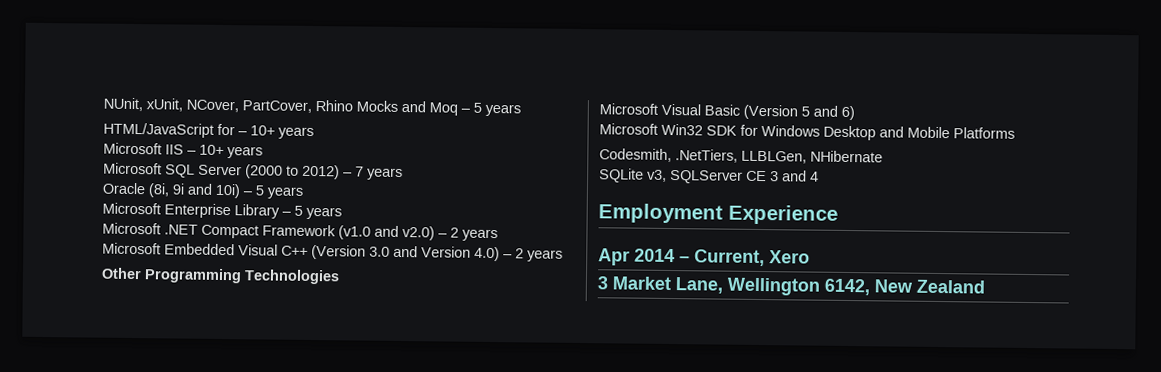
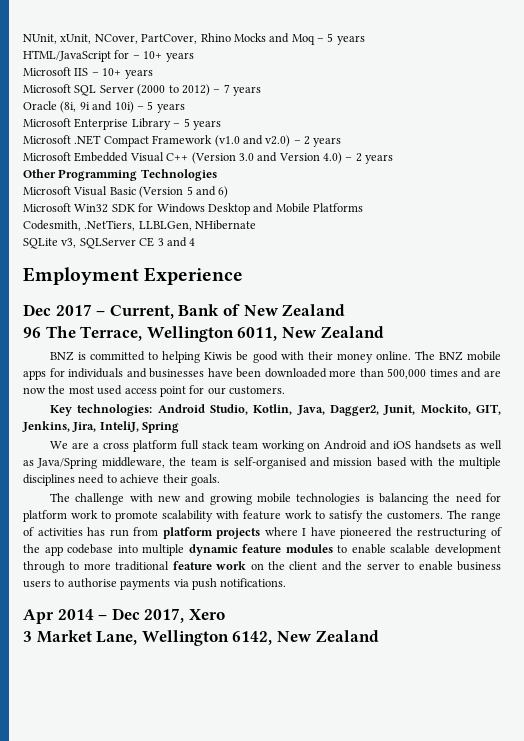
+ Dec 2017 – Current, Bank of New Zealand
+ 96 The Terrace, Wellington 6011, New Zealand
+ BNZ is committed to helping Kiwis be good with their money online. The BNZ mobile apps for individuals and businesses have been downloaded more than 500,000 times and are now the most used access point for our customers.
+ Key technologies: Android Studio, Kotlin, Java, Dagger2, Junit, Mockito, GIT, Jenkins, Jira, InteliJ, Spring
+ We are a cross platform full stack team working on Android and iOS handsets as well as Java/Spring middleware, the team is self-organised and mission based with the multiple disciplines need to achieve their goals.
+ The challenge with new and growing mobile technologies is balancing the need for platform work to promote scalability with feature work to satisfy the customers. The range of activities has run from platform projects where I have pioneered the restructuring of the app codebase into multiple dynamic feature modules to enable scalable development through to more traditional feature work on the client and the server to enable business users to authorise payments via push notifications.
- Apr 2014 – Current, Xero
+ Apr 2014 – Dec 2017, Xero

